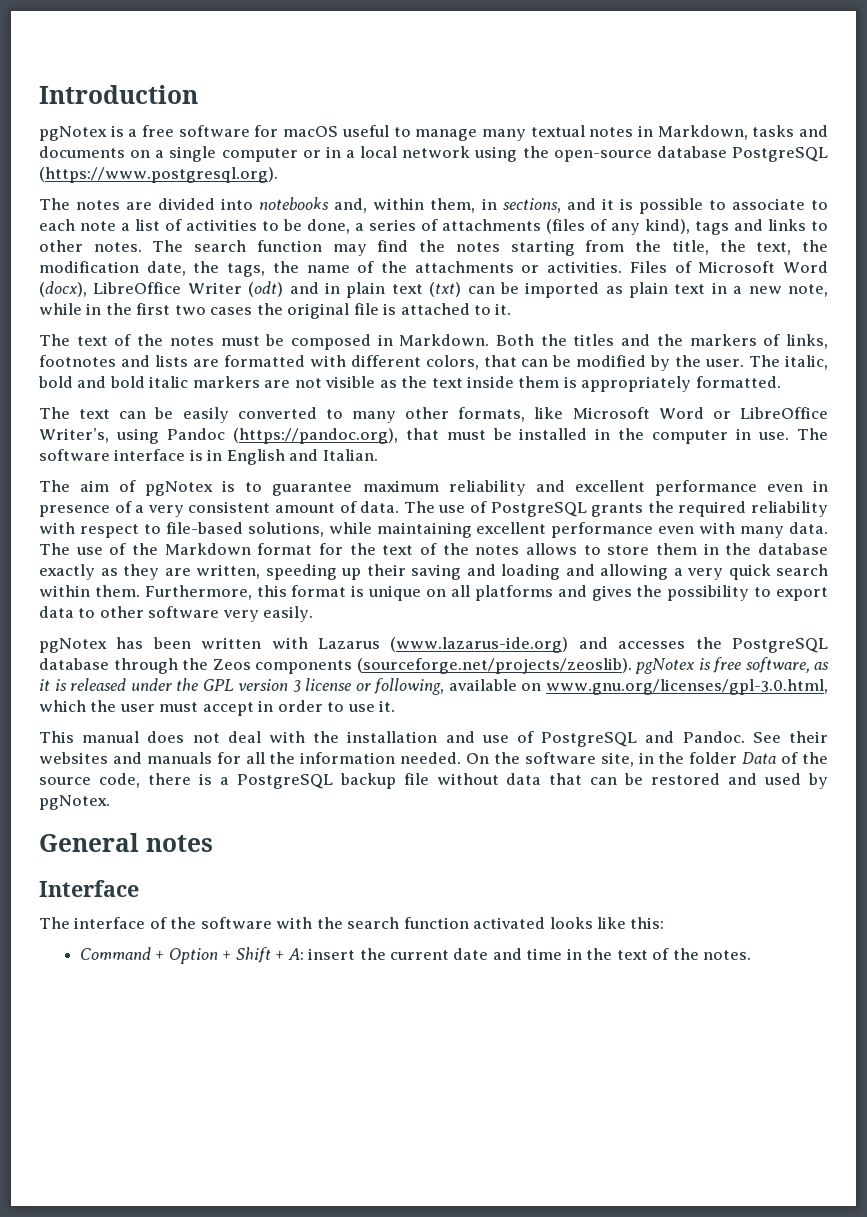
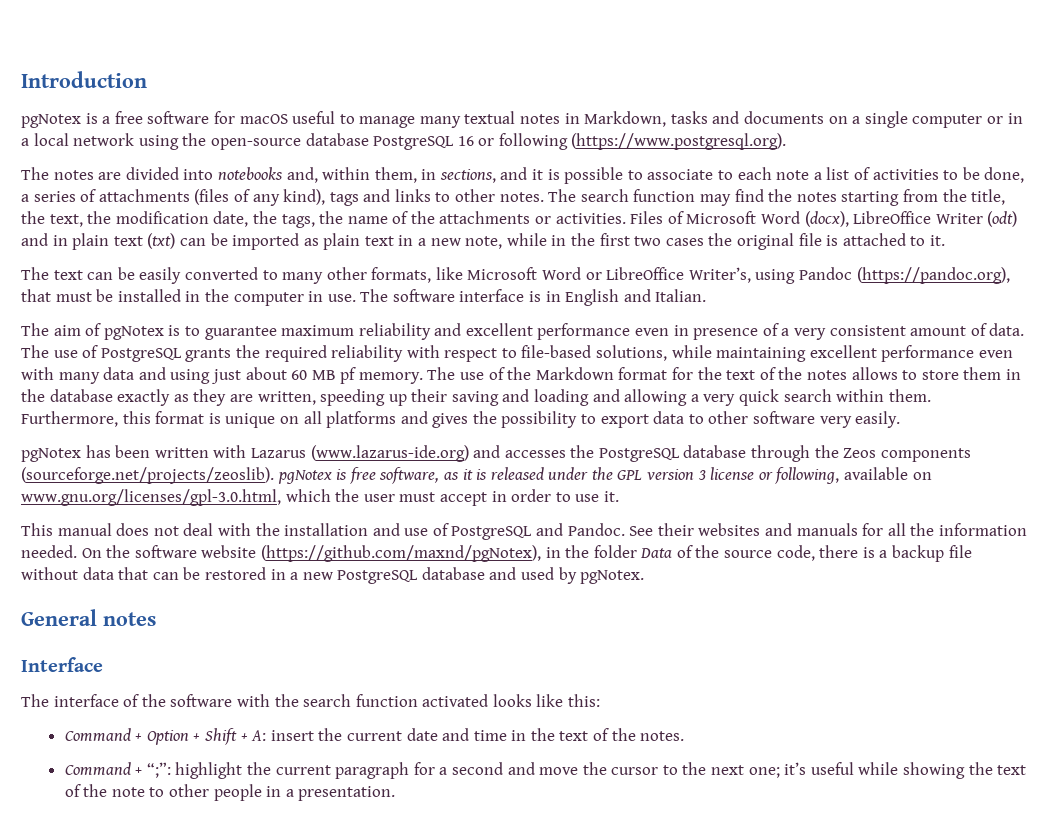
- pgNotex is a free software for macOS useful to manage many textual notes in Markdown, tasks and documents on a single computer or in a local network using the open-source database PostgreSQL (https://www.postgresql.org).
+ pgNotex is a free software for macOS useful to manage many textual notes in Markdown, tasks and documents on a single computer or in a local network using the open-source database PostgreSQL 16 or following (https://www.postgresql.org).
- The text of the notes must be composed in Markdown. Both the titles and the markers of links, footnotes and lists are formatted with different colors, that can be modified by the user. The italic, bold and bold italic markers are not visible as the text inside them is appropriately formatted.
- The use of PostgreSQL grants the required reliability with respect to file-based solutions, while maintaining excellent performance even with many data.
+ The use of PostgreSQL grants the required reliability with respect to file-based solutions, while maintaining excellent performance even with many data and using just about 60 MB pf memory.
- On the software site, in the folder Data of the source code, there is a PostgreSQL backup file without data that can be restored and used by pgNotex.
+ On the software website (https://github.com/maxnd/pgNotex), in the folder Data of the source code, there is a backup file without data that can be restored in a new PostgreSQL database and used by pgNotex.
+ Command + “;”: highlight the current paragraph for a second and move the cursor to the next one; it’s useful while showing the text of the note to other people in a presentation.

